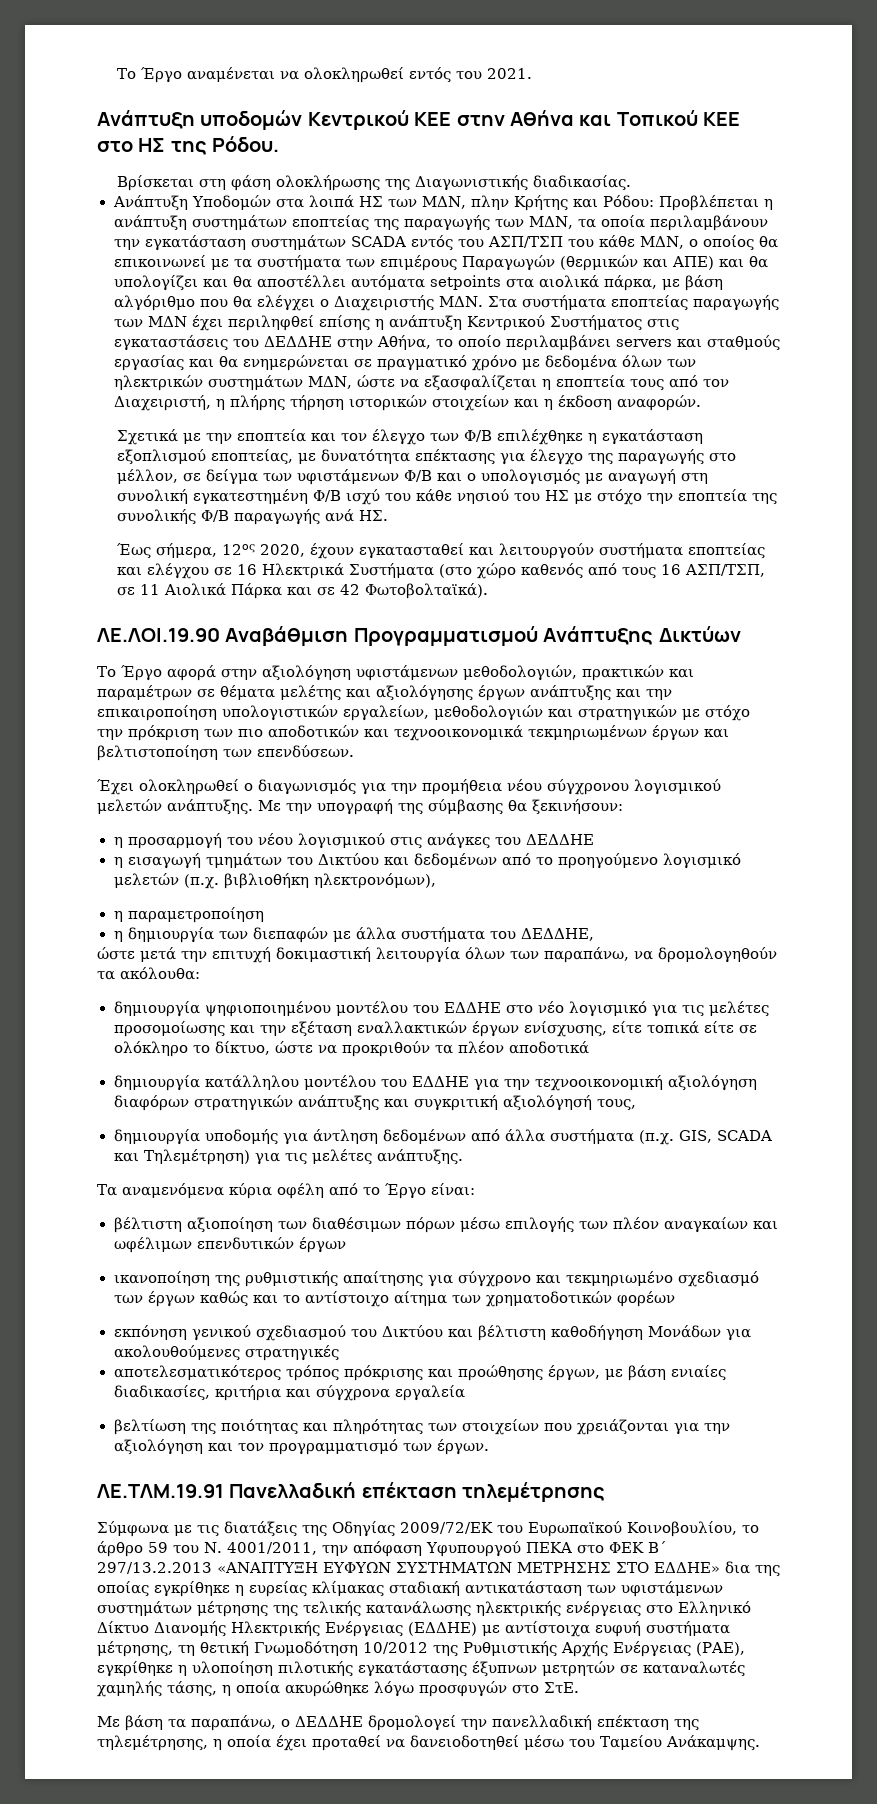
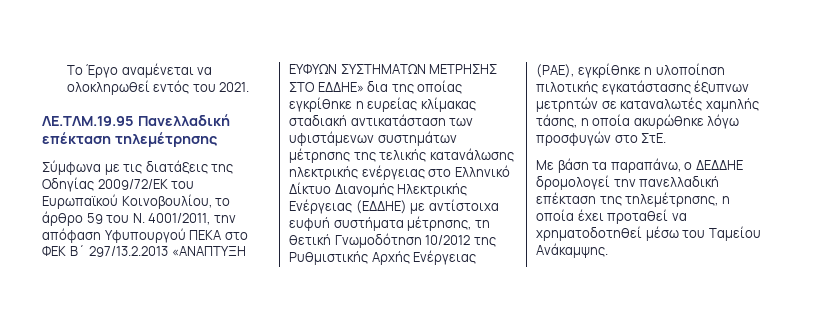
- Ανάπτυξη υποδομών Κεντρικού ΚΕΕ στην Αθήνα και Τοπικού ΚΕΕ στο ΗΣ της Ρόδου.
- Βρίσκεται στη φάση ολοκλήρωσης της Διαγωνιστικής διαδικασίας.
- Ανάπτυξη Υποδομών στα λοιπά ΗΣ των ΜΔΝ, πλην Κρήτης και Ρόδου: Προβλέπεται η ανάπτυξη συστημάτων εποπτείας της παραγωγής των ΜΔΝ, τα οποία περιλαμβάνουν την εγκατάσταση συστημάτων SCADA εντός του ΑΣΠ/ΤΣΠ του κάθε ΜΔΝ, ο οποίος θα επικοινωνεί με τα συστήματα των επιμέρους Παραγωγών (θερμικών και ΑΠΕ) και θα υπολογίζει και θα αποστέλλει αυτόματα setpoints στα αιολικά πάρκα, με βάση αλγόριθμο που θα ελέγχει ο Διαχειριστής ΜΔΝ. Στα συστήματα εποπτείας παραγωγής των ΜΔΝ έχει περιληφθεί επίσης η ανάπτυξη Κεντρικού Συστήματος στις εγκαταστάσεις του ΔΕΔΔΗΕ στην Αθήνα, το οποίο περιλαμβάνει servers και σταθμούς εργασίας και θα ενημερώνεται σε πραγματικό χρόνο με δεδομένα όλων των ηλεκτρικών συστημάτων ΜΔΝ, ώστε να εξασφαλίζεται η εποπτεία τους από τον Διαχειριστή, η πλήρης τήρηση ιστορικών στοιχείων και η έκδοση αναφορών.
- Σχετικά με την εποπτεία και τον έλεγχο των Φ/Β επιλέχθηκε η εγκατάσταση εξοπλισμού εποπτείας, με δυνατότητα επέκτασης για έλεγχο της παραγωγής στο μέλλον, σε δείγμα των υφιστάμενων Φ/Β και ο υπολογισμός με αναγωγή στη συνολική εγκατεστημένη Φ/Β ισχύ του κάθε νησιού του ΗΣ με στόχο την εποπτεία της συνολικής Φ/Β παραγωγής ανά ΗΣ.
- Έως σήμερα, 12ος 2020, έχουν εγκατασταθεί και λειτουργούν συστήματα εποπτείας και ελέγχου σε 16 Ηλεκτρικά Συστήματα (στο χώρο καθενός από τους 16 ΑΣΠ/ΤΣΠ, σε 11 Αιολικά Πάρκα και σε 42 Φωτοβολταϊκά).
- ΛΕ.ΛΟΙ.19.90 Αναβάθμιση Προγραμματισμού Ανάπτυξης Δικτύων
- Το Έργο αφορά στην αξιολόγηση υφιστάμενων μεθοδολογιών, πρακτικών και παραμέτρων σε θέματα μελέτης και αξιολόγησης έργων ανάπτυξης και την επικαιροποίηση υπολογιστικών εργαλείων, μεθοδολογιών και στρατηγικών με στόχο την πρόκριση των πιο αποδοτικών και τεχνοοικονομικά τεκμηριωμένων έργων και βελτιστοποίηση των επενδύσεων.
- Έχει ολοκληρωθεί ο διαγωνισμός για την προμήθεια νέου σύγχρονου λογισμικού μελετών ανάπτυξης. Με την υπογραφή της σύμβασης θα ξεκινήσουν:
- η προσαρμογή του νέου λογισμικού στις ανάγκες του ΔΕΔΔΗΕ
- η εισαγωγή τμημάτων του Δικτύου και δεδομένων από το προηγούμενο λογισμικό μελετών (π.χ. βιβλιοθήκη ηλεκτρονόμων),
- η παραμετροποίηση
- η δημιουργία των διεπαφών με άλλα συστήματα του ΔΕΔΔΗΕ,
- ώστε μετά την επιτυχή δοκιμαστική λειτουργία όλων των παραπάνω, να δρομολογηθούν τα ακόλουθα:
- δημιουργία ψηφιοποιημένου μοντέλου του ΕΔΔΗΕ στο νέο λογισμικό για τις μελέτες προσομοίωσης και την εξέταση εναλλακτικών έργων ενίσχυσης, είτε τοπικά είτε σε ολόκληρο το δίκτυο, ώστε να προκριθούν τα πλέον αποδοτικά
- δημιουργία κατάλληλου μοντέλου του ΕΔΔΗΕ για την τεχνοοικονομική αξιολόγηση διαφόρων στρατηγικών ανάπτυξης και συγκριτική αξιολόγησή τους,
- δημιουργία υποδομής για άντληση δεδομένων από άλλα συστήματα (π.χ. GIS, SCADA και Τηλεμέτρηση) για τις μελέτες ανάπτυξης.
- Τα αναμενόμενα κύρια οφέλη από το Έργο είναι:
- βέλτιστη αξιοποίηση των διαθέσιμων πόρων μέσω επιλογής των πλέον αναγκαίων και ωφέλιμων επενδυτικών έργων
- ικανοποίηση της ρυθμιστικής απαίτησης για σύγχρονο και τεκμηριωμένο σχεδιασμό των έργων καθώς και το αντίστοιχο αίτημα των χρηματοδοτικών φορέων
- εκπόνηση γενικού σχεδιασμού του Δικτύου και βέλτιστη καθοδήγηση Μονάδων για ακολουθούμενες στρατηγικές
- αποτελεσματικότερος τρόπος πρόκρισης και προώθησης έργων, με βάση ενιαίες διαδικασίες, κριτήρια και σύγχρονα εργαλεία
- βελτίωση της ποιότητας και πληρότητας των στοιχείων που χρειάζονται για την αξιολόγηση και τον προγραμματισμό των έργων.
- ΛΕ.ΤΛΜ.19.91 Πανελλαδική επέκταση τηλεμέτρησης
+ ΛΕ.ΤΛΜ.19.95 Πανελλαδική επέκταση τηλεμέτρησης
- Με βάση τα παραπάνω, ο ΔΕΔΔΗΕ δρομολογεί την πανελλαδική επέκταση της τηλεμέτρησης, η οποία έχει προταθεί να δανειοδοτηθεί μέσω του Ταμείου Ανάκαμψης.
+ Με βάση τα παραπάνω, ο ΔΕΔΔΗΕ δρομολογεί την πανελλαδική επέκταση της τηλεμέτρησης, η οποία έχει προταθεί να χρηματοδοτηθεί μέσω του Ταμείου Ανάκαμψης.

